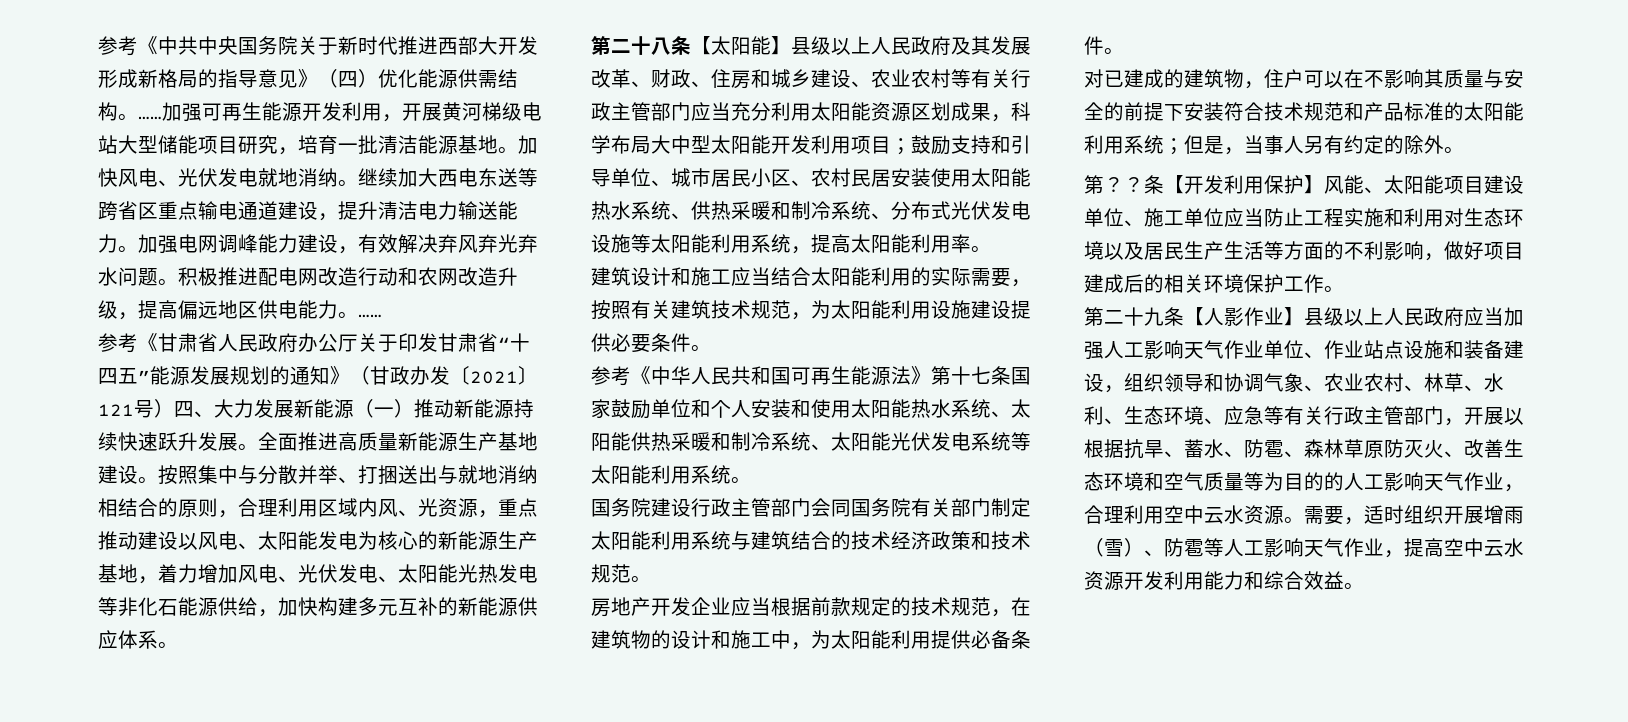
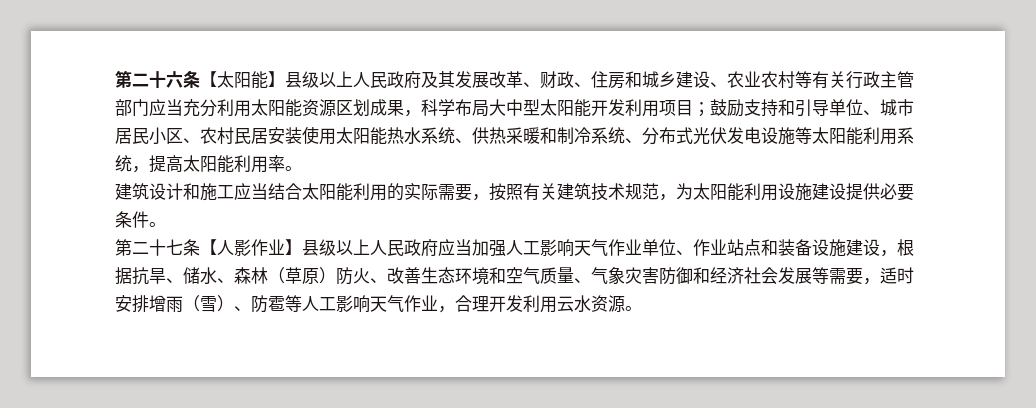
- 参考《中共中央国务院关于新时代推进西部大开发形成新格局的指导意见》（四）优化能源供需结构。……加强可再生能源开发利用，开展黄河梯级电站大型储能项目研究，培育一批清洁能源基地。加快风电、光伏发电就地消纳。继续加大西电东送等跨省区重点输电通道建设，提升清洁电力输送能力。加强电网调峰能力建设，有效解决弃风弃光弃水问题。积极推进配电网改造行动和农网改造升级，提高偏远地区供电能力。……
- 参考《甘肃省人民政府办公厅关于印发甘肃省“十四五”能源发展规划的通知》（甘政办发〔2021〕121号）四、大力发展新能源（一）推动新能源持续快速跃升发展。全面推进高质量新能源生产基地建设。按照集中与分散并举、打捆送出与就地消纳相结合的原则，合理利用区域内风、光资源，重点推动建设以风电、太阳能发电为核心的新能源生产基地，着力增加风电、光伏发电、太阳能光热发电等非化石能源供给，加快构建多元互补的新能源供应体系。
- 第二十八条【太阳能】县级以上人民政府及其发展改革、财政、住房和城乡建设、农业农村等有关行政主管部门应当充分利用太阳能资源区划成果，科学布局大中型太阳能开发利用项目；
+ 第二十六条【太阳能】县级以上人民政府及其发展改革、财政、住房和城乡建设、农业农村等有关行政主管部门应当充分利用太阳能资源区划成果，科学布局大中型太阳能开发利用项目；
- 参考《中华人民共和国可再生能源法》第十七条国家鼓励单位和个人安装和使用太阳能热水系统、太阳能供热采暖和制冷系统、太阳能光伏发电系统等太阳能利用系统。
- 国务院建设行政主管部门会同国务院有关部门制定太阳能利用系统与建筑结合的技术经济政策和技术规范。
- 房地产开发企业应当根据前款规定的技术规范，在建筑物的设计和施工中，为太阳能利用提供必备条件。
- 对已建成的建筑物，住户可以在不影响其质量与安全的前提下安装符合技术规范和产品标准的太阳能利用系统；但是，当事人另有约定的除外。
- 第？？条【开发利用保护】风能、太阳能项目建设单位、施工单位应当防止工程实施和利用对生态环境以及居民生产生活等方面的不利影响，做好项目建成后的相关环境保护工作。
- 第二十九条【人影作业】县级以上人民政府应当加强人工影响天气作业单位、作业站点设施和装备建设，组织领导和协调气象、农业农村、林草、水利、生态环境、应急等有关行政主管部门，开展以根据抗旱、蓄水、防雹、森林草原防灭火、改善生态环境和空气质量等为目的的人工影响天气作业，合理利用空中云水资源。需要，适时组织开展增雨（雪）、防雹等人工影响天气作业，提高空中云水资源开发利用能力和综合效益。
+ 第二十七条【人影作业】县级以上人民政府应当加强人工影响天气作业单位、作业站点和装备设施建设，根据抗旱、储水、森林（草原）防火、改善生态环境和空气质量、气象灾害防御和经济社会发展等需要，适时安排增雨（雪）、防雹等人工影响天气作业，合理开发利用云水资源。

